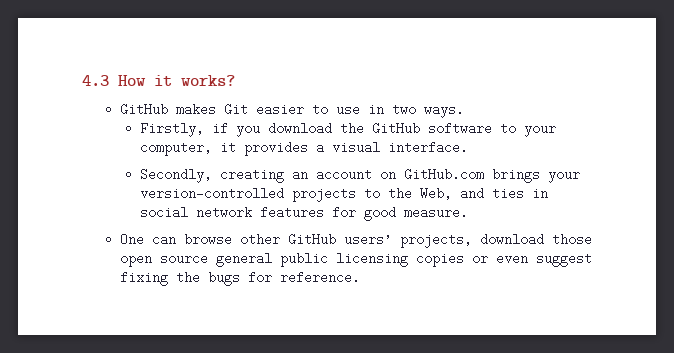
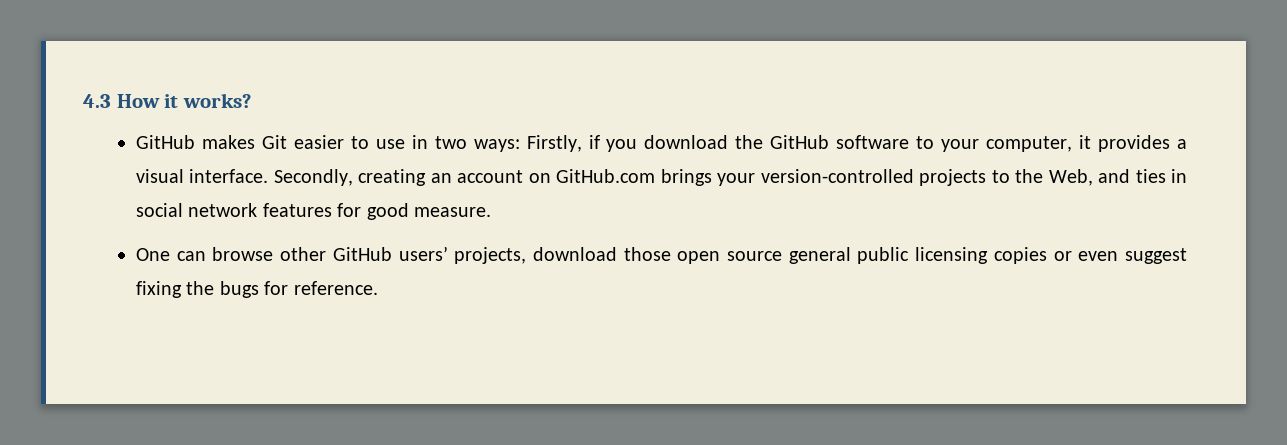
- GitHub makes Git easier to use in two ways.
- Firstly, if you download the GitHub software to your computer, it provides a visual interface.
- Secondly, creating an account on GitHub.com brings your version-controlled projects to the Web, and ties in social network features for good measure.
+ GitHub makes Git easier to use in two ways: Firstly, if you download the GitHub software to your computer, it provides a visual interface. Secondly, creating an account on GitHub.com brings your version-controlled projects to the Web, and ties in social network features for good measure.

